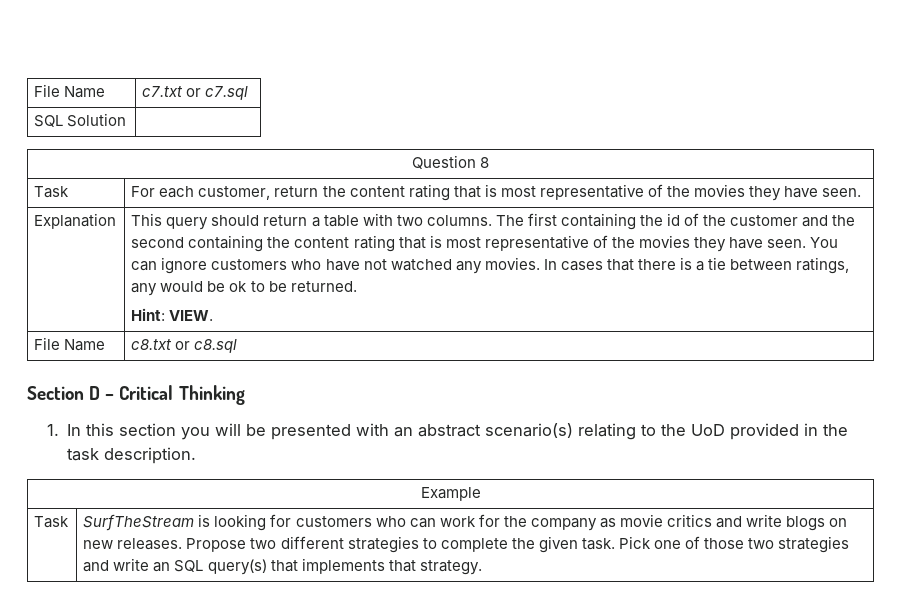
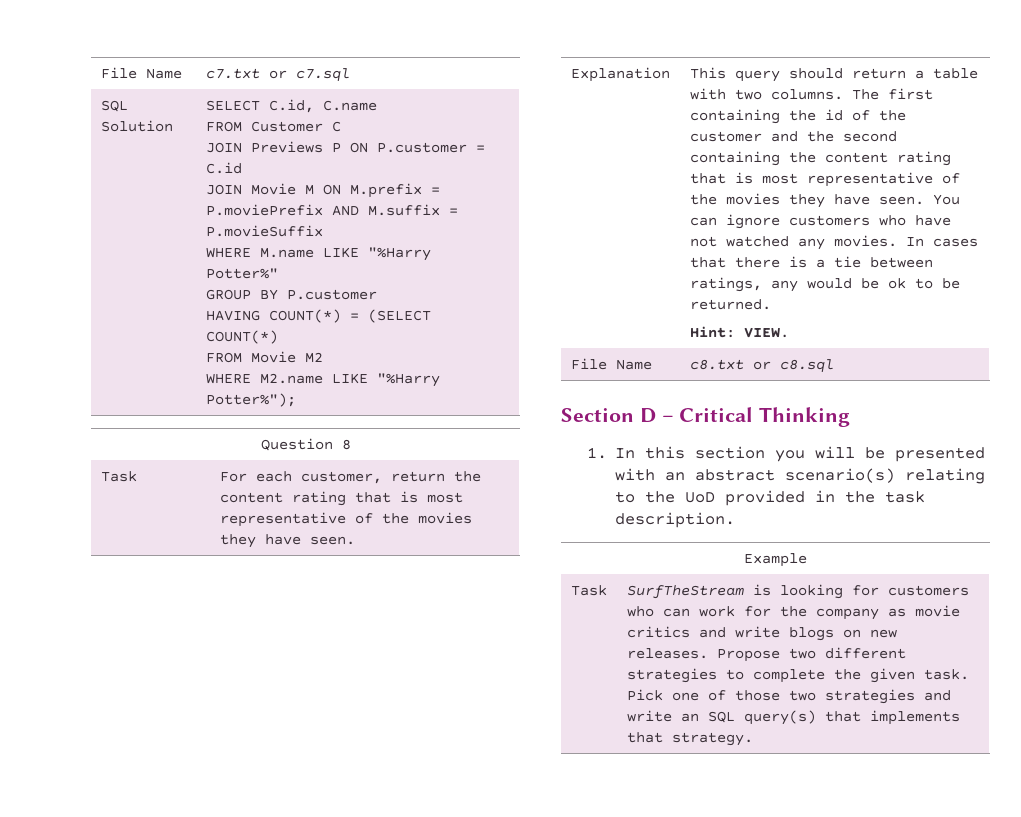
+ SELECT C.id, C.name
+ FROM Customer C
+ JOIN Previews P ON P.customer = C.id
+ JOIN Movie M ON M.prefix = P.moviePrefix AND M.suffix = P.movieSuffix
+ WHERE M.name LIKE "%Harry Potter%"
+ GROUP BY P.customer
+ HAVING COUNT(*) = (SELECT COUNT(*)
+ FROM Movie M2
+ WHERE M2.name LIKE "%Harry Potter%");

